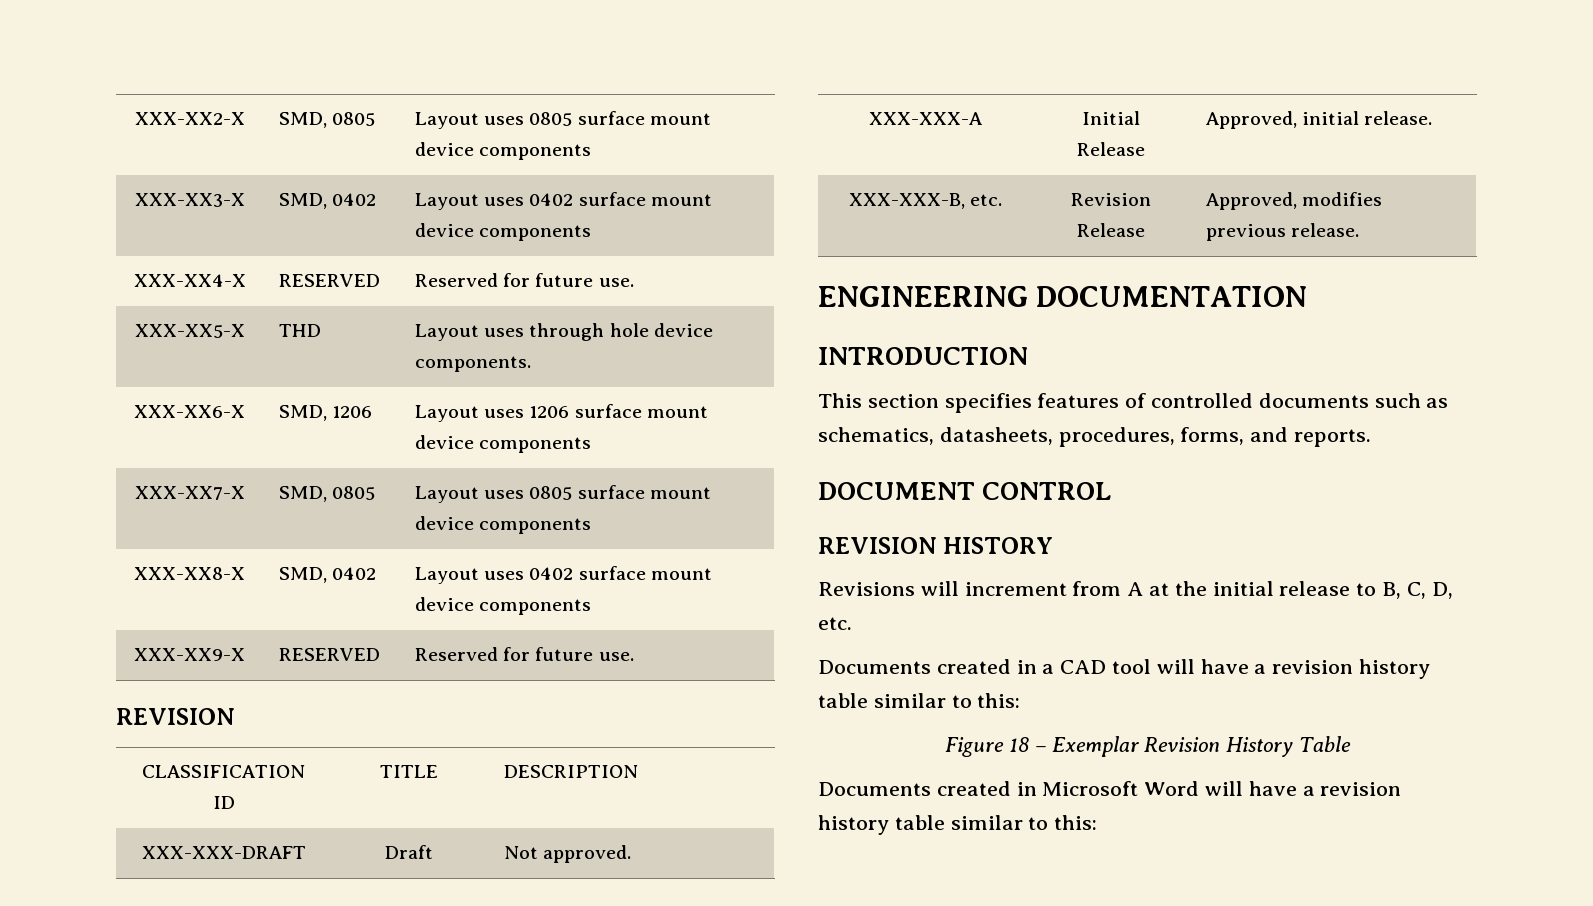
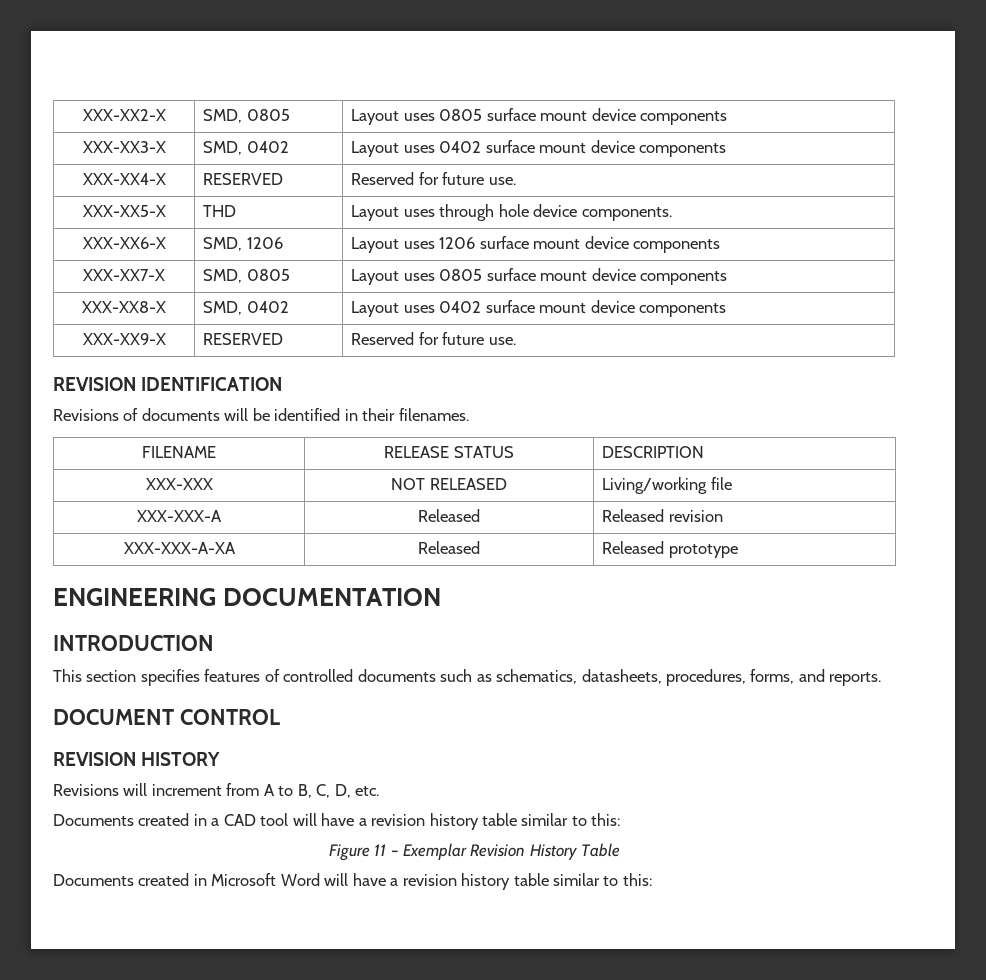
  XXX-XX9-X | RESERVED | Reserved for future use.
- REVISION
- CLASSIFICATION ID | TITLE | DESCRIPTION
- XXX-XXX-DRAFT | Draft | Not approved.
- XXX-XXX-A | Initial Release | Approved, initial release.
- XXX-XXX-B, etc. | Revision Release | Approved, modifies previous release.
+ REVISION IDENTIFICATION
+ Revisions of documents will be identified in their filenames.
+ FILENAME | RELEASE STATUS | DESCRIPTION
+ XXX-XXX | NOT RELEASED | Living/working file
+ XXX-XXX-A | Released | Released revision
+ XXX-XXX-A-XA | Released | Released prototype
- Revisions will increment from A at the initial release to B, C, D, etc.
+ Revisions will increment from A to B, C, D, etc.
- Figure 18 – Exemplar Revision History Table
+ Figure 11 – Exemplar Revision History Table

